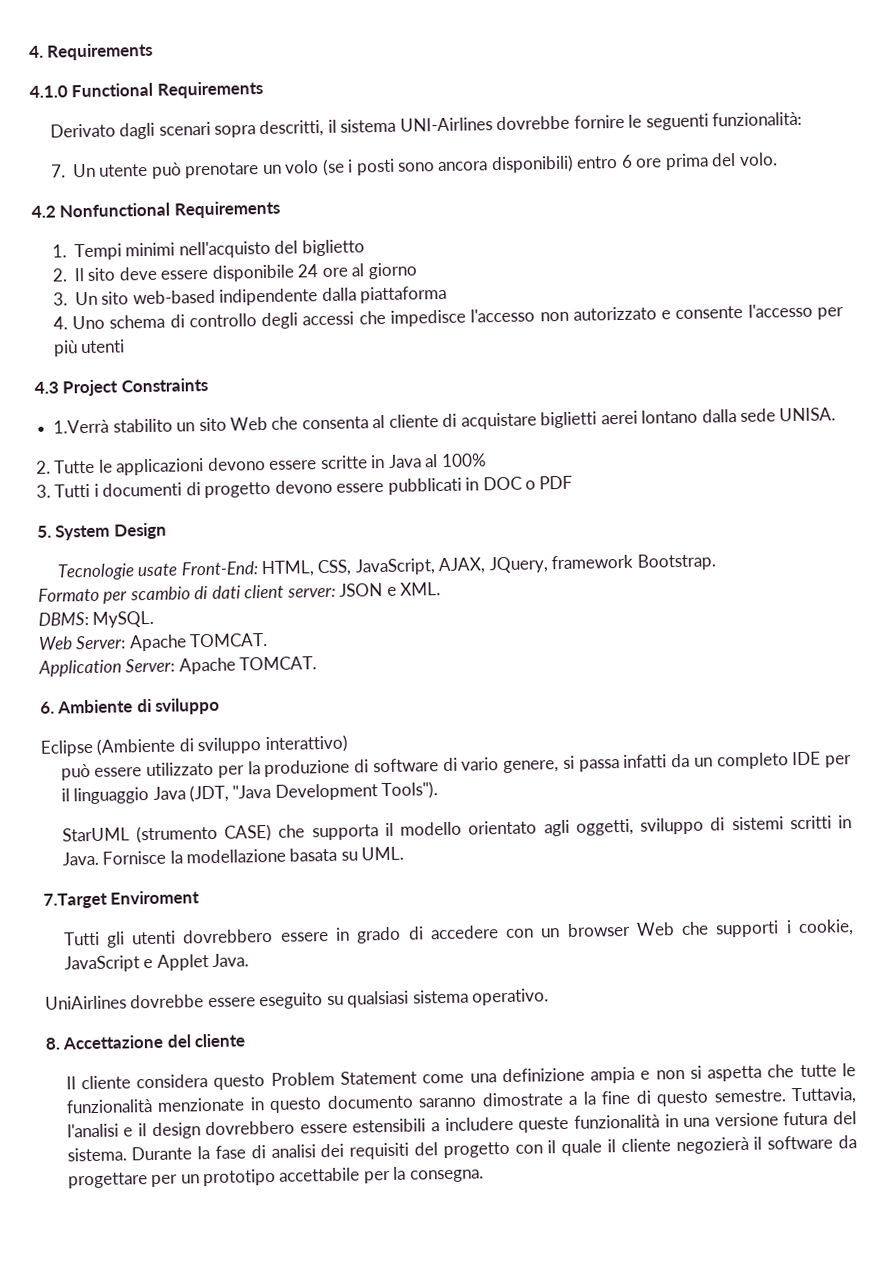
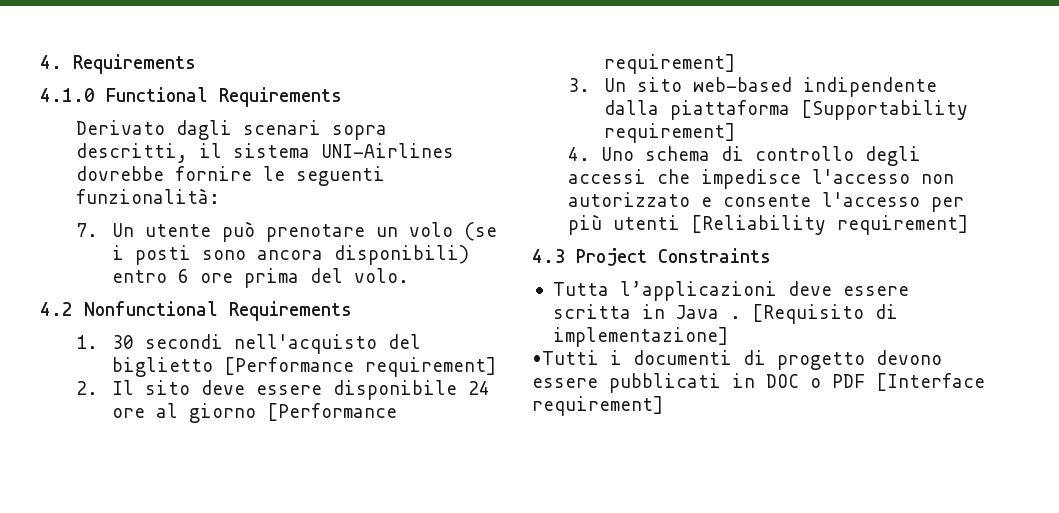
- 1. Tempi minimi nell'acquisto del biglietto
+ 1. 30 secondi nell'acquisto del biglietto [Performance requirement]
- 2. Il sito deve essere disponibile 24 ore al giorno
+ 2. Il sito deve essere disponibile 24 ore al giorno [Performance requirement]
- 3. Un sito web-based indipendente dalla piattaforma
+ 3. Un sito web-based indipendente dalla piattaforma [Supportability requirement]
- 4. Uno schema di controllo degli accessi che impedisce l'accesso non autorizzato e consente l'accesso per più utenti
+ 4. Uno schema di controllo degli accessi che impedisce l'accesso non autorizzato e consente l'accesso per più utenti [Reliability requirement]
- 1.Verrà stabilito un sito Web che consenta al cliente di acquistare biglietti aerei lontano dalla sede UNISA.
- 2. Tutte le applicazioni devono essere scritte in Java al 100%
- 3. Tutti i documenti di progetto devono essere pubblicati in DOC o PDF
- 5. System Design
- Tecnologie usate Front-End: HTML, CSS, JavaScript, AJAX, JQuery, framework Bootstrap.
- Formato per scambio di dati client server: JSON e XML.
- DBMS: MySQL.
- Web Server: Apache TOMCAT.
- Application Server: Apache TOMCAT.
- 6. Ambiente di sviluppo
- Eclipse (Ambiente di sviluppo interattivo)
- può essere utilizzato per la produzione di software di vario genere, si passa infatti da un completo IDE per il linguaggio Java (JDT, "Java Development Tools").
- StarUML (strumento CASE) che supporta il modello orientato agli oggetti, sviluppo di sistemi scritti in Java. Fornisce la modellazione basata su UML.
- 7.Target Enviroment
- Tutti gli utenti dovrebbero essere in grado di accedere con un browser Web che supporti i cookie, JavaScript e Applet Java.
- UniAirlines dovrebbe essere eseguito su qualsiasi sistema operativo.
- 8. Accettazione del cliente
- Il cliente considera questo Problem Statement come una definizione ampia e non si aspetta che tutte le funzionalità menzionate in questo documento saranno dimostrate a la fine di questo semestre. Tuttavia, l'analisi e il design dovrebbero essere estensibili a includere queste funzionalità in una versione futura del sistema. Durante la fase di analisi dei requisiti del progetto con il quale il cliente negozierà il software da progettare per un prototipo accettabile per la consegna.
+ Tutta l’applicazioni deve essere scritta in Java . [Requisito di implementazione]
+ •Tutti i documenti di progetto devono essere pubblicati in DOC o PDF [Interface requirement]

